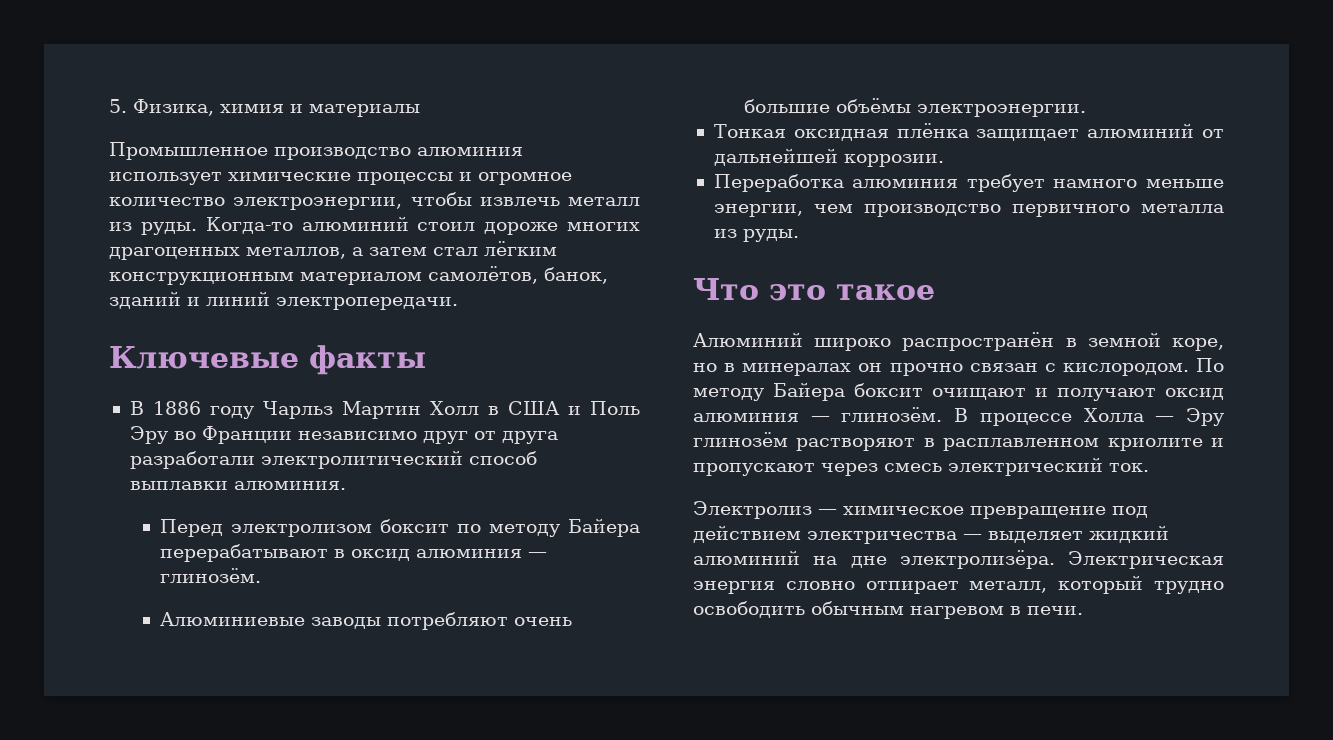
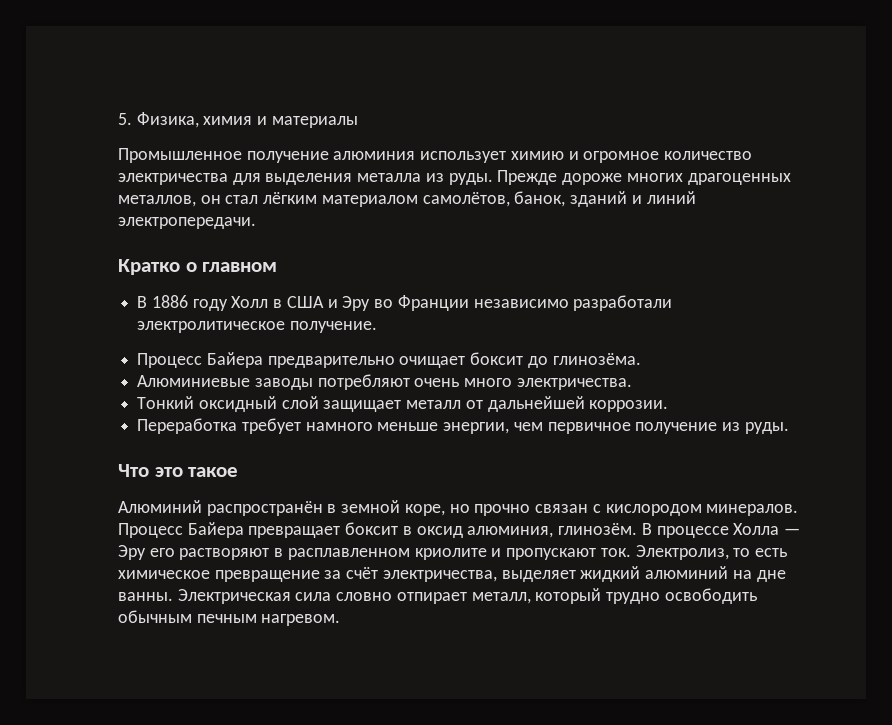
- Промышленное производство алюминия использует химические процессы и огромное количество электроэнергии, чтобы извлечь металл из руды. Когда-то алюминий стоил дороже многих драгоценных металлов, а затем стал лёгким конструкционным материалом самолётов, банок, зданий и линий электропередачи.
+ Промышленное получение алюминия использует химию и огромное количество электричества для выделения металла из руды. Прежде дороже многих драгоценных металлов, он стал лёгким материалом самолётов, банок, зданий и линий электропередачи.
- Ключевые факты
+ Кратко о главном
- В 1886 году Чарльз Мартин Холл в США и Поль Эру во Франции независимо друг от друга разработали электролитический способ выплавки алюминия.
- Перед электролизом боксит по методу Байера перерабатывают в оксид алюминия — глинозём.
- Алюминиевые заводы потребляют очень большие объёмы электроэнергии.
- Тонкая оксидная плёнка защищает алюминий от дальнейшей коррозии.
+ В 1886 году Холл в США и Эру во Франции независимо разработали электролитическое получение.
+ Процесс Байера предварительно очищает боксит до глинозёма.
+ Алюминиевые заводы потребляют очень много электричества.
+ Тонкий оксидный слой защищает металл от дальнейшей коррозии.
- Переработка алюминия требует намного меньше энергии, чем производство первичного металла из руды.
+ Переработка требует намного меньше энергии, чем первичное получение из руды.
- Алюминий широко распространён в земной коре, но в минералах он прочно связан с кислородом. По методу Байера боксит очищают и получают оксид алюминия — глинозём.
+ Алюминий распространён в земной коре, но прочно связан с кислородом минералов. Процесс Байера превращает боксит в оксид алюминия, глинозём.
- В процессе Холла — Эру глинозём растворяют в расплавленном криолите и пропускают через смесь электрический ток.
- Электролиз — химическое превращение под действием электричества — выделяет жидкий алюминий на дне электролизёра. Электрическая энергия словно отпирает металл, который трудно освободить обычным нагревом в печи.
+ В процессе Холла — Эру его растворяют в расплавленном криолите и пропускают ток. Электролиз, то есть химическое превращение за счёт электричества, выделяет жидкий алюминий на дне ванны. Электрическая сила словно отпирает металл, который трудно освободить обычным печным нагревом.

